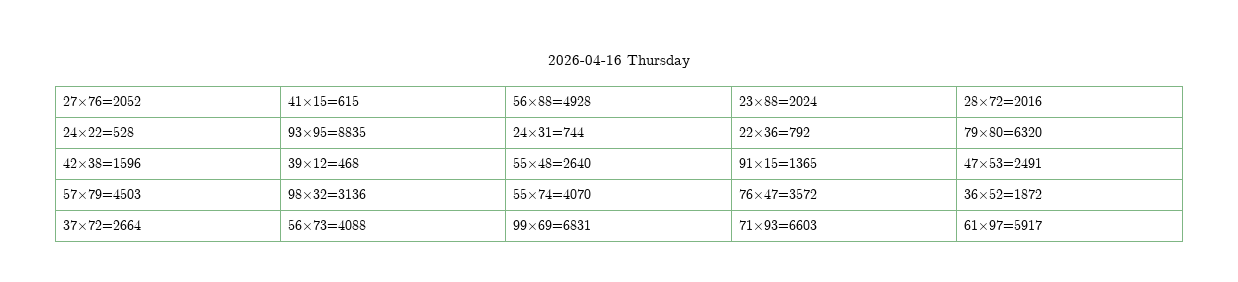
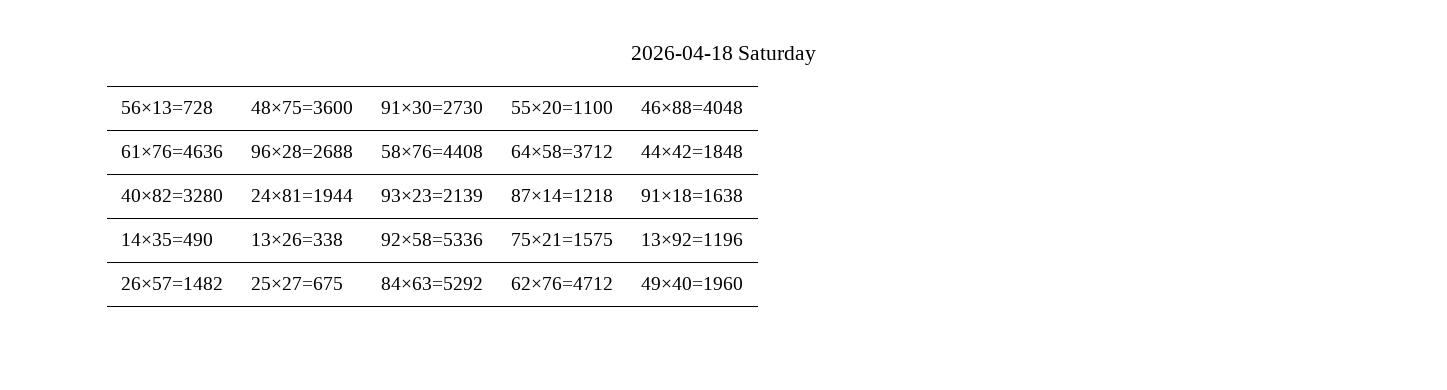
- 2026-04-16 Thursday
- 27×76=2052 | 41×15=615 | 56×88=4928 | 23×88=2024 | 28×72=2016
- 24×22=528 | 93×95=8835 | 24×31=744 | 22×36=792 | 79×80=6320
- 42×38=1596 | 39×12=468 | 55×48=2640 | 91×15=1365 | 47×53=2491
- 57×79=4503 | 98×32=3136 | 55×74=4070 | 76×47=3572 | 36×52=1872
- 37×72=2664 | 56×73=4088 | 99×69=6831 | 71×93=6603 | 61×97=5917
+ 2026-04-18 Saturday
+ 56×13=728 | 48×75=3600 | 91×30=2730 | 55×20=1100 | 46×88=4048
+ 61×76=4636 | 96×28=2688 | 58×76=4408 | 64×58=3712 | 44×42=1848
+ 40×82=3280 | 24×81=1944 | 93×23=2139 | 87×14=1218 | 91×18=1638
+ 14×35=490 | 13×26=338 | 92×58=5336 | 75×21=1575 | 13×92=1196
+ 26×57=1482 | 25×27=675 | 84×63=5292 | 62×76=4712 | 49×40=1960

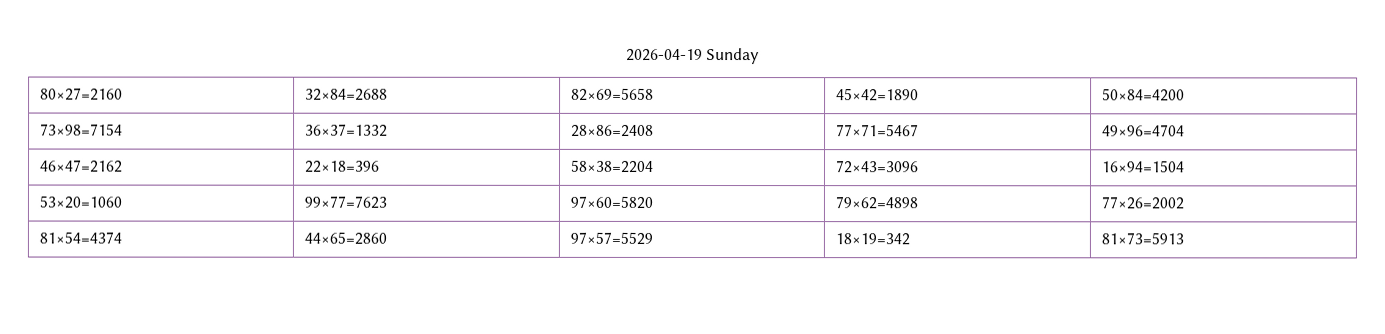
- 2026-04-18 Saturday
- 56×13=728 | 48×75=3600 | 91×30=2730 | 55×20=1100 | 46×88=4048
- 61×76=4636 | 96×28=2688 | 58×76=4408 | 64×58=3712 | 44×42=1848
- 40×82=3280 | 24×81=1944 | 93×23=2139 | 87×14=1218 | 91×18=1638
- 14×35=490 | 13×26=338 | 92×58=5336 | 75×21=1575 | 13×92=1196
- 26×57=1482 | 25×27=675 | 84×63=5292 | 62×76=4712 | 49×40=1960
+ 2026-04-19 Sunday
+ 80×27=2160 | 32×84=2688 | 82×69=5658 | 45×42=1890 | 50×84=4200
+ 73×98=7154 | 36×37=1332 | 28×86=2408 | 77×71=5467 | 49×96=4704
+ 46×47=2162 | 22×18=396 | 58×38=2204 | 72×43=3096 | 16×94=1504
+ 53×20=1060 | 99×77=7623 | 97×60=5820 | 79×62=4898 | 77×26=2002
+ 81×54=4374 | 44×65=2860 | 97×57=5529 | 18×19=342 | 81×73=5913

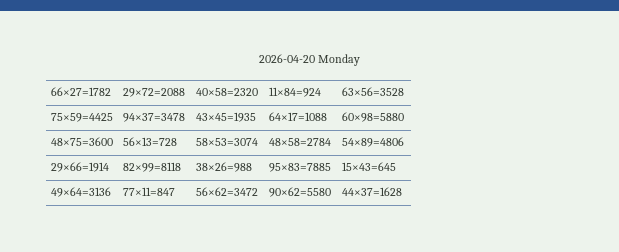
- 2026-04-19 Sunday
- 80×27=2160 | 32×84=2688 | 82×69=5658 | 45×42=1890 | 50×84=4200
- 73×98=7154 | 36×37=1332 | 28×86=2408 | 77×71=5467 | 49×96=4704
- 46×47=2162 | 22×18=396 | 58×38=2204 | 72×43=3096 | 16×94=1504
- 53×20=1060 | 99×77=7623 | 97×60=5820 | 79×62=4898 | 77×26=2002
- 81×54=4374 | 44×65=2860 | 97×57=5529 | 18×19=342 | 81×73=5913
+ 2026-04-20 Monday
+ 66×27=1782 | 29×72=2088 | 40×58=2320 | 11×84=924 | 63×56=3528
+ 75×59=4425 | 94×37=3478 | 43×45=1935 | 64×17=1088 | 60×98=5880
+ 48×75=3600 | 56×13=728 | 58×53=3074 | 48×58=2784 | 54×89=4806
+ 29×66=1914 | 82×99=8118 | 38×26=988 | 95×83=7885 | 15×43=645
+ 49×64=3136 | 77×11=847 | 56×62=3472 | 90×62=5580 | 44×37=1628

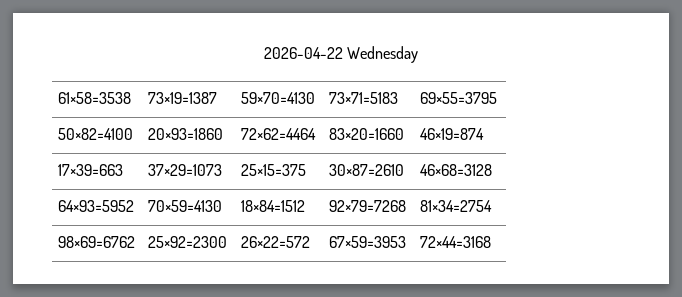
- 2026-04-20 Monday
- 66×27=1782 | 29×72=2088 | 40×58=2320 | 11×84=924 | 63×56=3528
- 75×59=4425 | 94×37=3478 | 43×45=1935 | 64×17=1088 | 60×98=5880
- 48×75=3600 | 56×13=728 | 58×53=3074 | 48×58=2784 | 54×89=4806
- 29×66=1914 | 82×99=8118 | 38×26=988 | 95×83=7885 | 15×43=645
- 49×64=3136 | 77×11=847 | 56×62=3472 | 90×62=5580 | 44×37=1628
+ 2026-04-22 Wednesday
+ 61×58=3538 | 73×19=1387 | 59×70=4130 | 73×71=5183 | 69×55=3795
+ 50×82=4100 | 20×93=1860 | 72×62=4464 | 83×20=1660 | 46×19=874
+ 17×39=663 | 37×29=1073 | 25×15=375 | 30×87=2610 | 46×68=3128
+ 64×93=5952 | 70×59=4130 | 18×84=1512 | 92×79=7268 | 81×34=2754
+ 98×69=6762 | 25×92=2300 | 26×22=572 | 67×59=3953 | 72×44=3168

